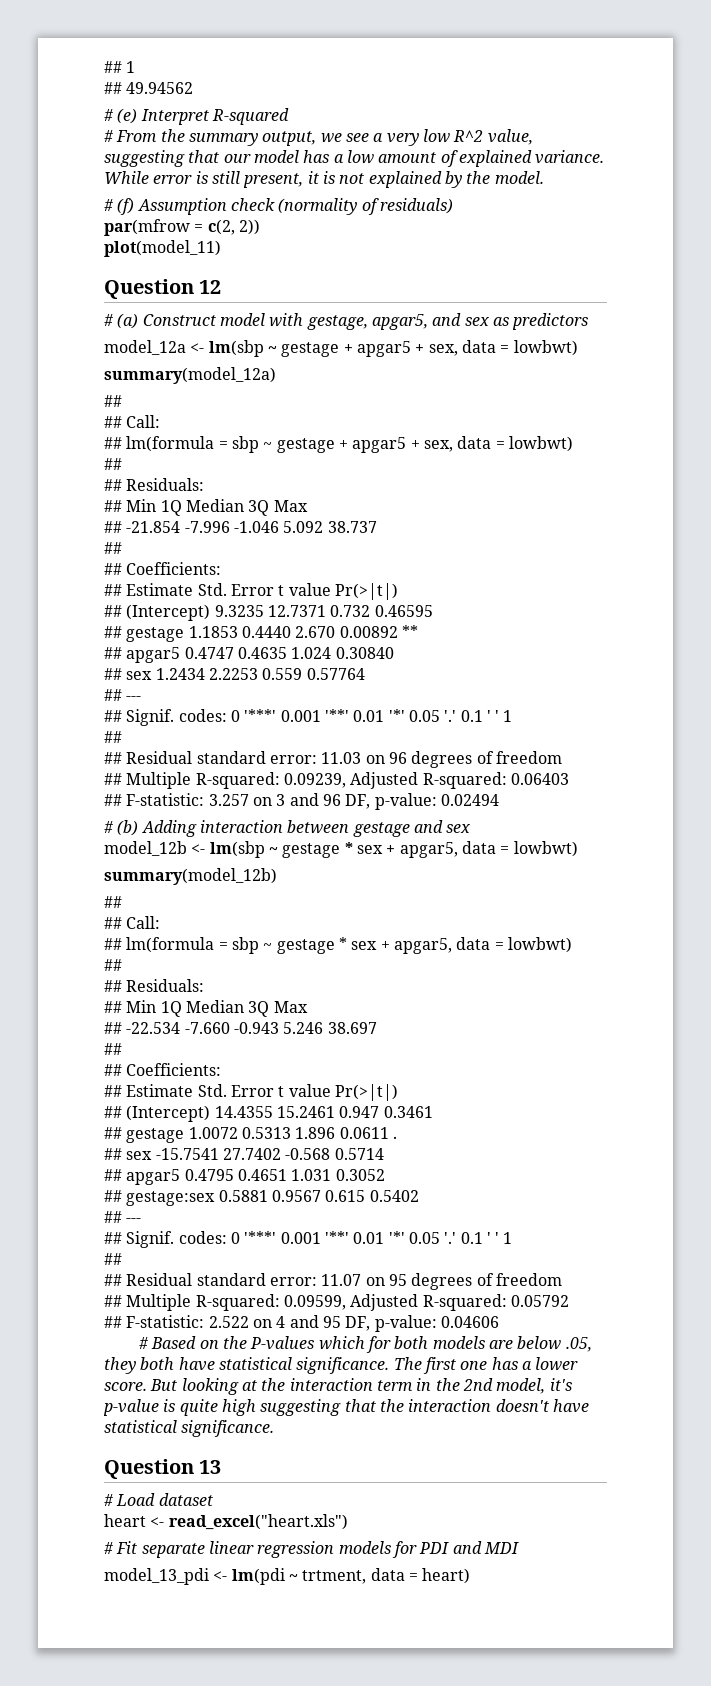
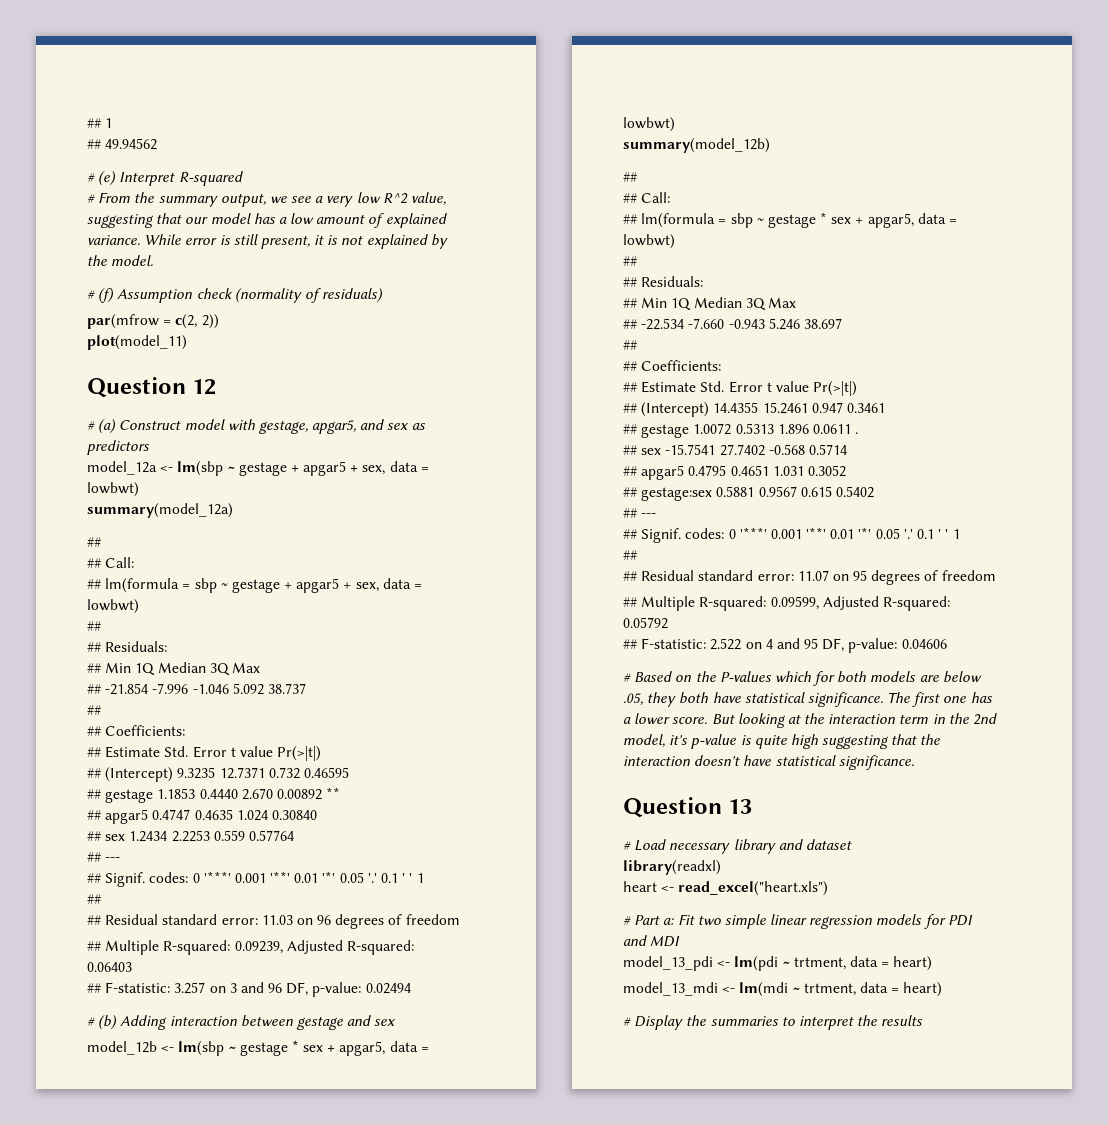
- # Load dataset
+ # Load necessary library and dataset
+ library(readxl)
- # Fit separate linear regression models for PDI and MDI
+ # Part a: Fit two simple linear regression models for PDI and MDI
+ model_13_mdi <- lm(mdi ~ trtment, data = heart)
+ # Display the summaries to interpret the results

